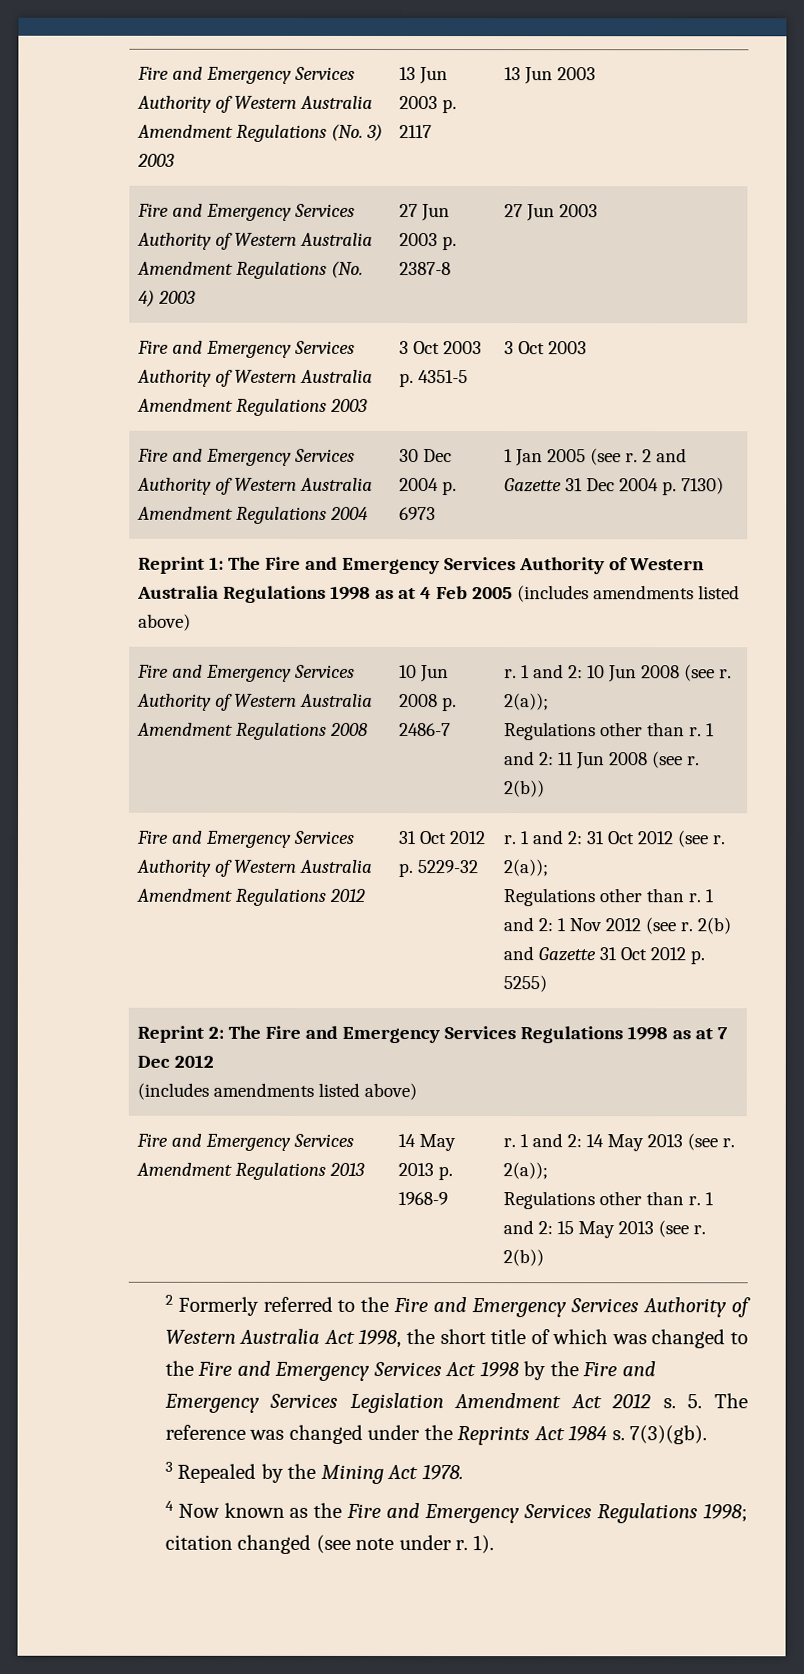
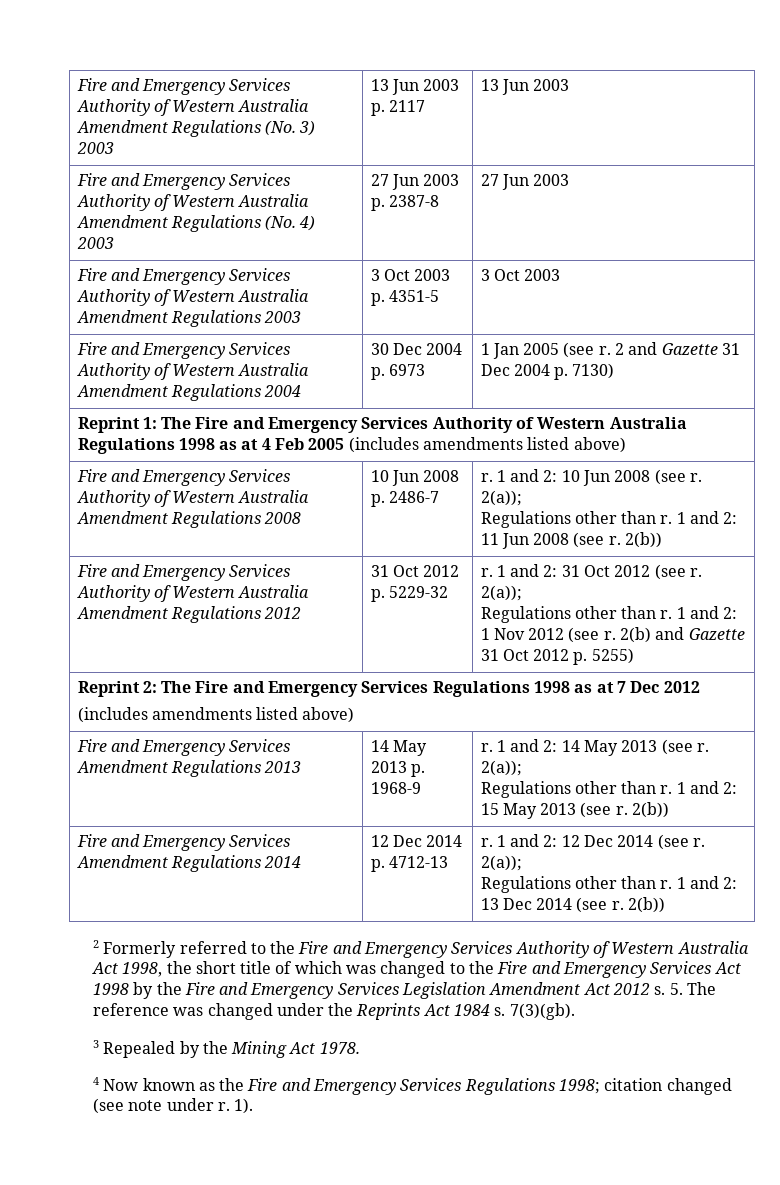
+ Fire and Emergency Services Amendment Regulations 2014 | 12 Dec 2014 p. 4712-13 | r. 1 and 2: 12 Dec 2014 (see r. 2(a));
+ Regulations other than r. 1 and 2: 13 Dec 2014 (see r. 2(b))

